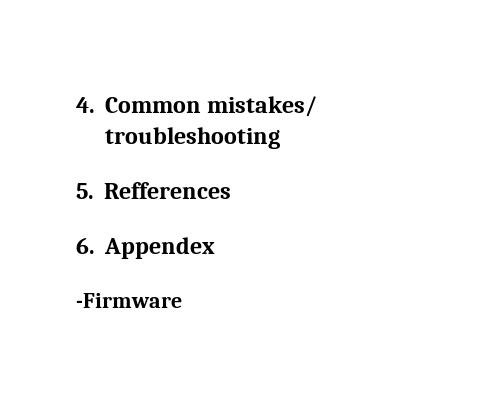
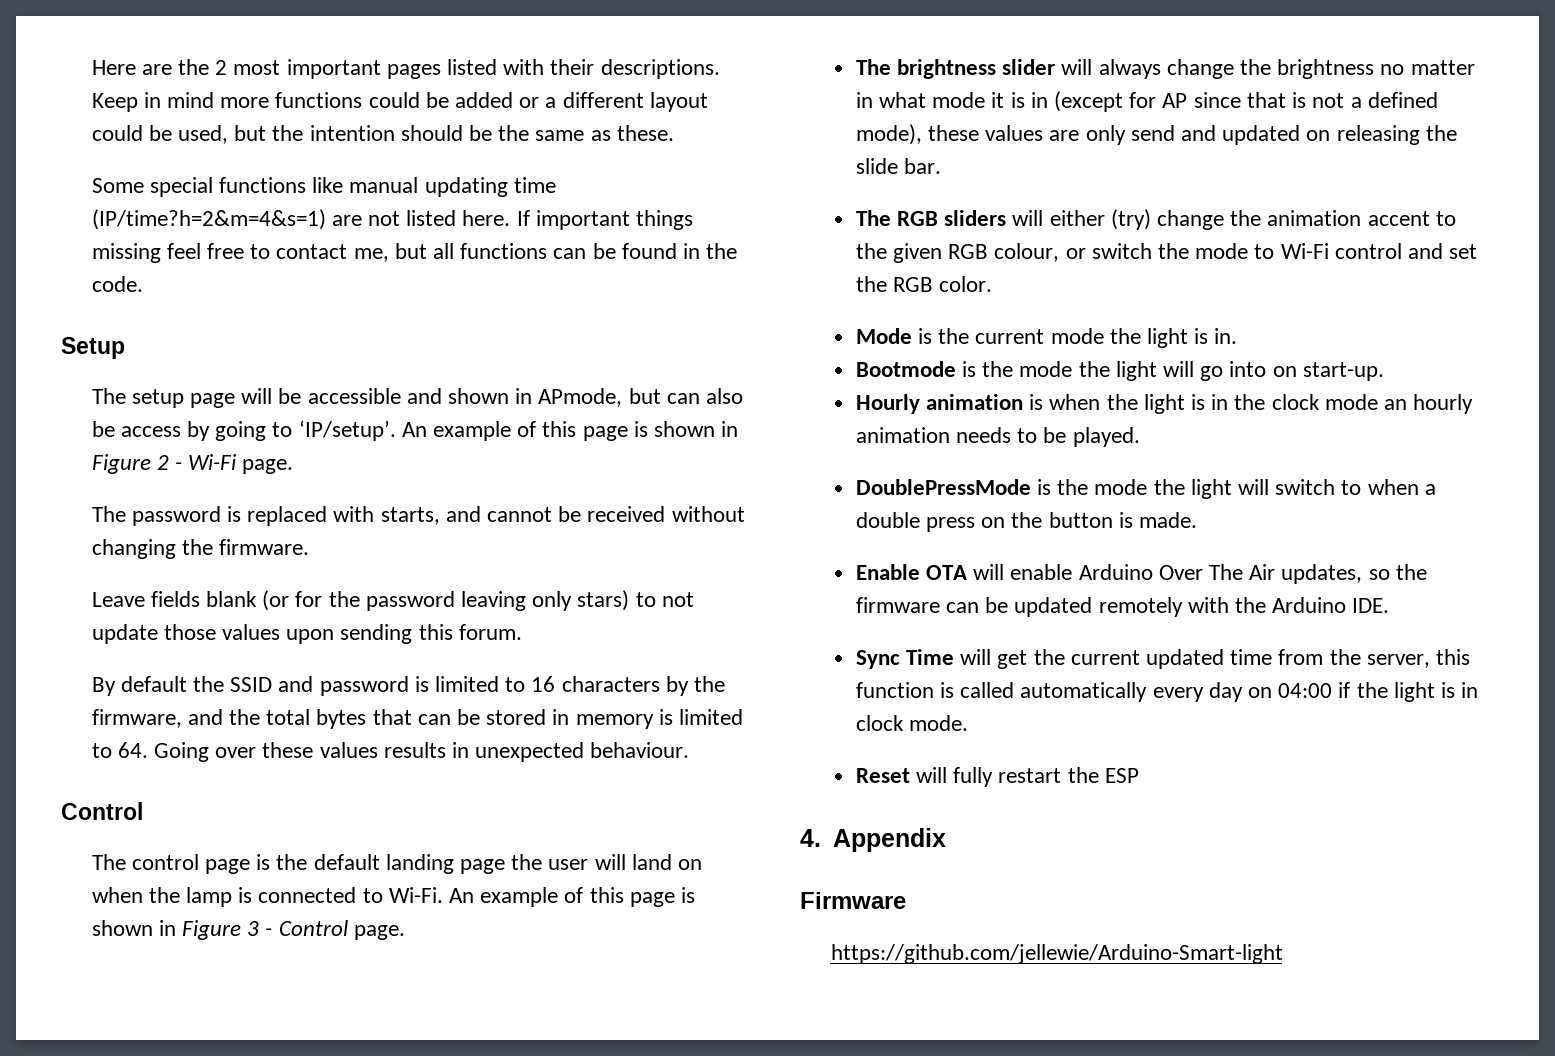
- 4. Common mistakes/ troubleshooting
- 5. Refferences
- 6. Appendex
- -Firmware
+ Here are the 2 most important pages listed with their descriptions. Keep in mind more functions could be added or a different layout could be used, but the intention should be the same as these.
+ Some special functions like manual updating time (IP/time?h=2&m=4&s=1) are not listed here. If important things missing feel free to contact me, but all functions can be found in the code.
+ Setup
+ The setup page will be accessible and shown in APmode, but can also be access by going to ‘IP/setup’. An example of this page is shown in Figure 2 - Wi-Fi page.
+ The password is replaced with starts, and cannot be received without changing the firmware.
+ Leave fields blank (or for the password leaving only stars) to not update those values upon sending this forum.
+ By default the SSID and password is limited to 16 characters by the firmware, and the total bytes that can be stored in memory is limited to 64. Going over these values results in unexpected behaviour.
+ Control
+ The control page is the default landing page the user will land on when the lamp is connected to Wi-Fi. An example of this page is shown in Figure 3 - Control page.
+ The brightness slider will always change the brightness no matter in what mode it is in (except for AP since that is not a defined mode), these values are only send and updated on releasing the slide bar.
+ The RGB sliders will either (try) change the animation accent to the given RGB colour, or switch the mode to Wi-Fi control and set the RGB color.
+ Mode is the current mode the light is in.
+ Bootmode is the mode the light will go into on start-up.
+ Hourly animation is when the light is in the clock mode an hourly animation needs to be played.
+ DoublePressMode is the mode the light will switch to when a double press on the button is made.
+ Enable OTA will enable Arduino Over The Air updates, so the firmware can be updated remotely with the Arduino IDE.
+ Sync Time will get the current updated time from the server, this function is called automatically every day on 04:00 if the light is in clock mode.
+ Reset will fully restart the ESP
+ 4. Appendix
+ Firmware
+ https://github.com/jellewie/Arduino-Smart-light

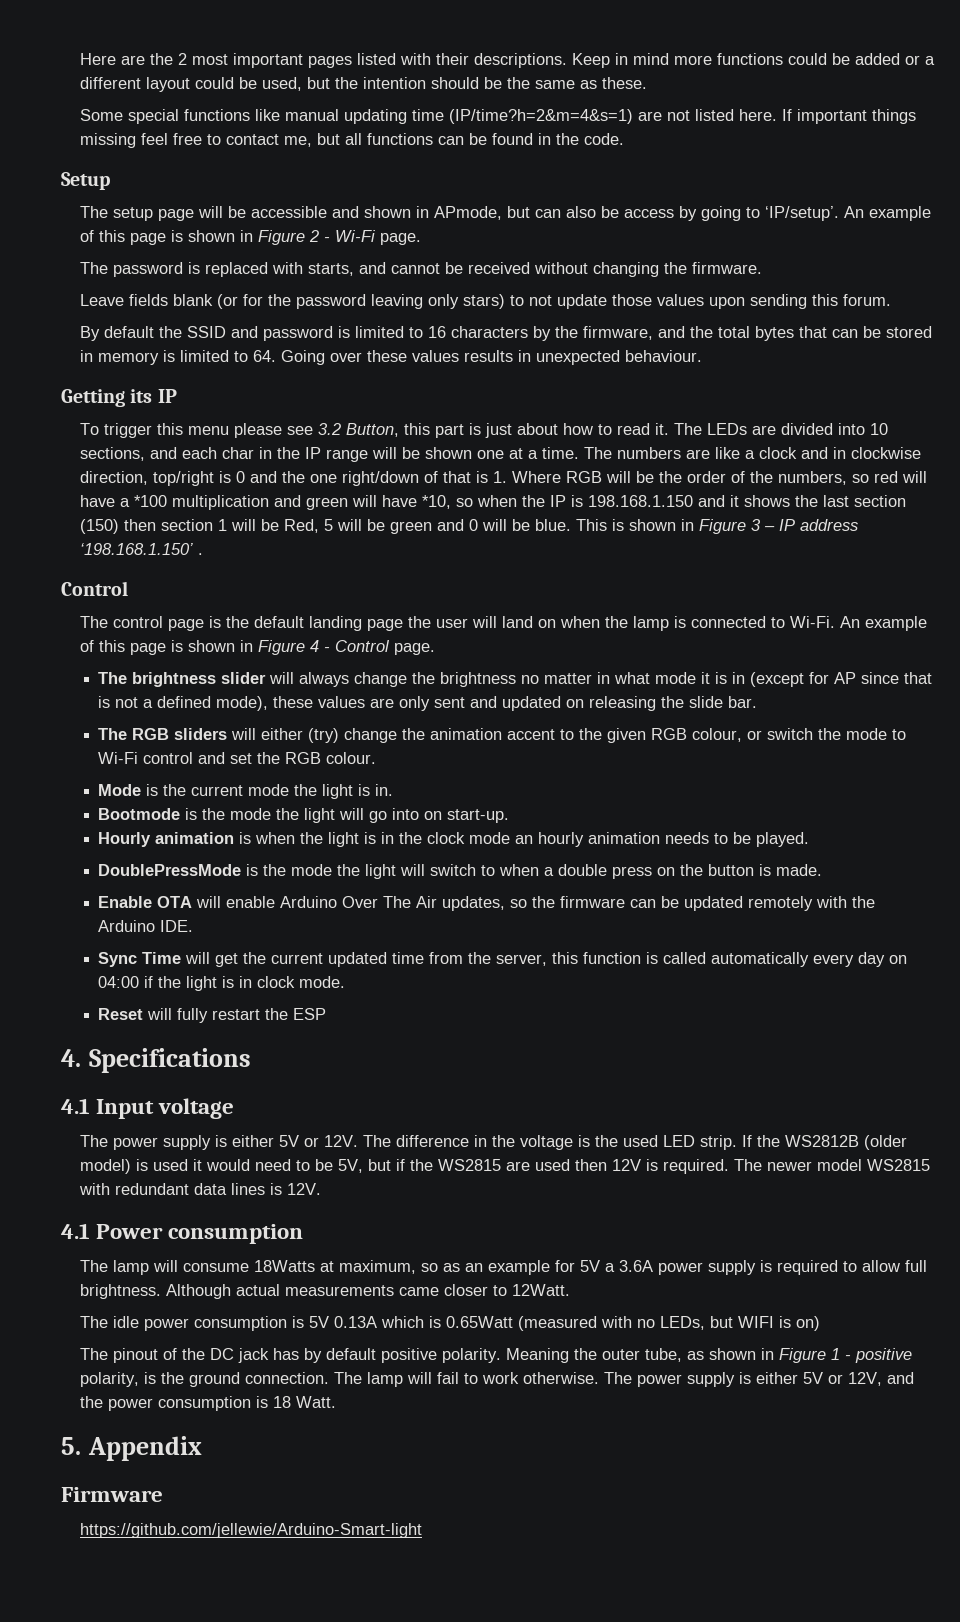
+ Getting its IP
+ To trigger this menu please see 3.2 Button, this part is just about how to read it. The LEDs are divided into 10 sections, and each char in the IP range will be shown one at a time. The numbers are like a clock and in clockwise direction, top/right is 0 and the one right/down of that is 1. Where RGB will be the order of the numbers, so red will have a *100 multiplication and green will have *10, so when the IP is 198.168.1.150 and it shows the last section (150) then section 1 will be Red, 5 will be green and 0 will be blue. This is shown in Figure 3 – IP address ‘198.168.1.150’ .
- An example of this page is shown in Figure 3 - Control page.
+ An example of this page is shown in Figure 4 - Control page.
- The brightness slider will always change the brightness no matter in what mode it is in (except for AP since that is not a defined mode), these values are only send and updated on releasing the slide bar.
+ The brightness slider will always change the brightness no matter in what mode it is in (except for AP since that is not a defined mode), these values are only sent and updated on releasing the slide bar.
- The RGB sliders will either (try) change the animation accent to the given RGB colour, or switch the mode to Wi-Fi control and set the RGB color.
+ The RGB sliders will either (try) change the animation accent to the given RGB colour, or switch the mode to Wi-Fi control and set the RGB colour.
- 4. Appendix
+ 4. Specifications
+ 4.1 Input voltage
+ The power supply is either 5V or 12V. The difference in the voltage is the used LED strip. If the WS2812B (older model) is used it would need to be 5V, but if the WS2815 are used then 12V is required. The newer model WS2815 with redundant data lines is 12V.
+ 4.1 Power consumption
+ The lamp will consume 18Watts at maximum, so as an example for 5V a 3.6A power supply is required to allow full brightness. Although actual measurements came closer to 12Watt.
+ The idle power consumption is 5V 0.13A which is 0.65Watt (measured with no LEDs, but WIFI is on)
+ The pinout of the DC jack has by default positive polarity. Meaning the outer tube, as shown in Figure 1 - positive polarity, is the ground connection. The lamp will fail to work otherwise. The power supply is either 5V or 12V, and the power consumption is 18 Watt.
+ 5. Appendix

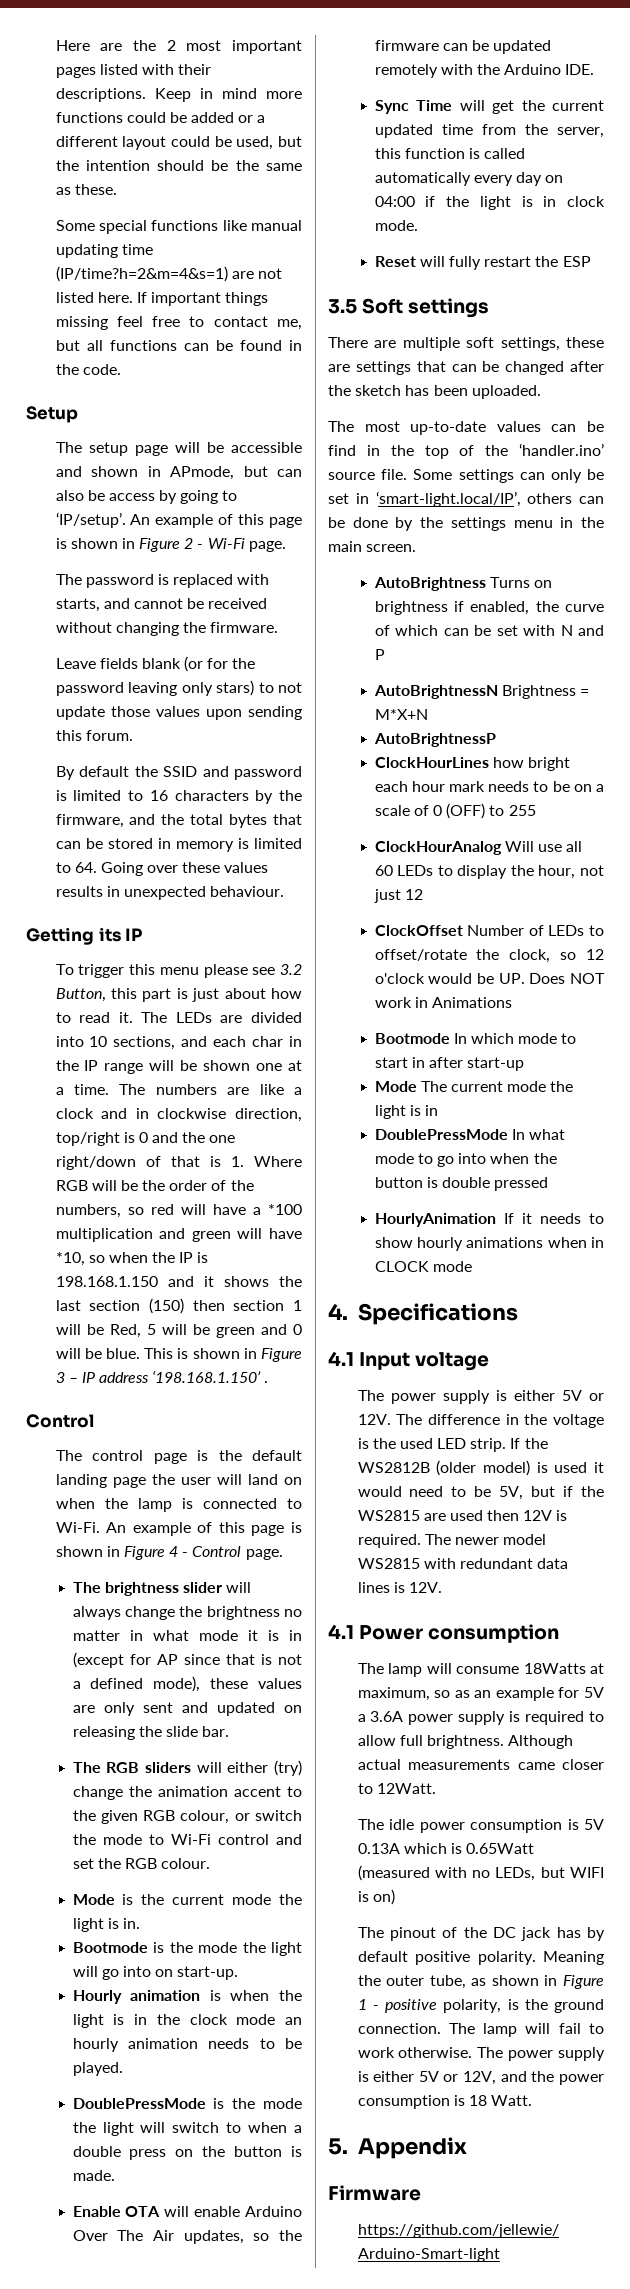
+ 3.5 Soft settings
+ There are multiple soft settings, these are settings that can be changed after the sketch has been uploaded.
+ The most up-to-date values can be find in the top of the ‘handler.ino’ source file. Some settings can only be set in ‘smart-light.local/IP’, others can be done by the settings menu in the main screen.
+ AutoBrightness Turns on brightness if enabled, the curve of which can be set with N and P
+ AutoBrightnessN Brightness = M*X+N
+ AutoBrightnessP
+ ClockHourLines how bright each hour mark needs to be on a scale of 0 (OFF) to 255
+ ClockHourAnalog Will use all 60 LEDs to display the hour, not just 12
+ ClockOffset Number of LEDs to offset/rotate the clock, so 12 o'clock would be UP. Does NOT work in Animations
+ Bootmode In which mode to start in after start-up
+ Mode The current mode the light is in
+ DoublePressMode In what mode to go into when the button is double pressed
+ HourlyAnimation If it needs to show hourly animations when in CLOCK mode

